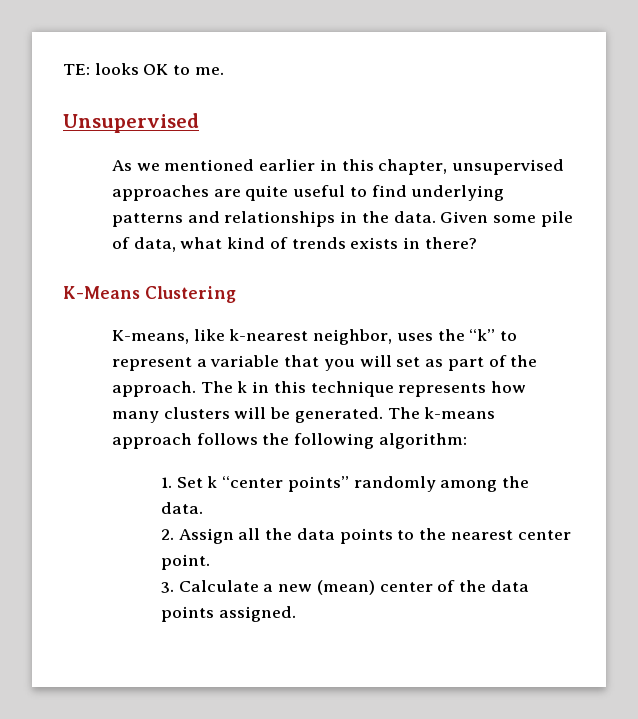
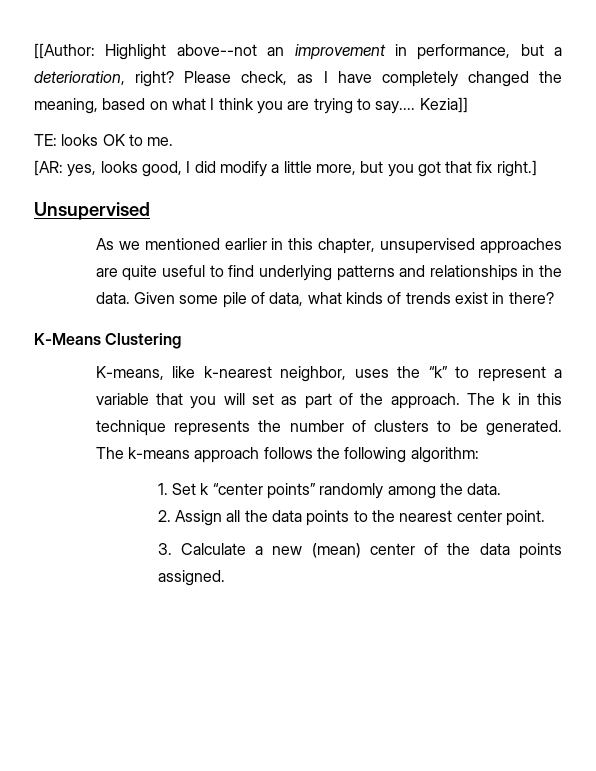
+ [[Author: Highlight above--not an improvement in performance, but a deterioration, right? Please check, as I have completely changed the meaning, based on what I think you are trying to say.... Kezia]]
+ [AR: yes, looks good, I did modify a little more, but you got that fix right.]
- Given some pile of data, what kind of trends exists in there?
+ Given some pile of data, what kinds of trends exist in there?
- The k in this technique represents how many clusters will be generated.
+ The k in this technique represents the number of clusters to be generated.

